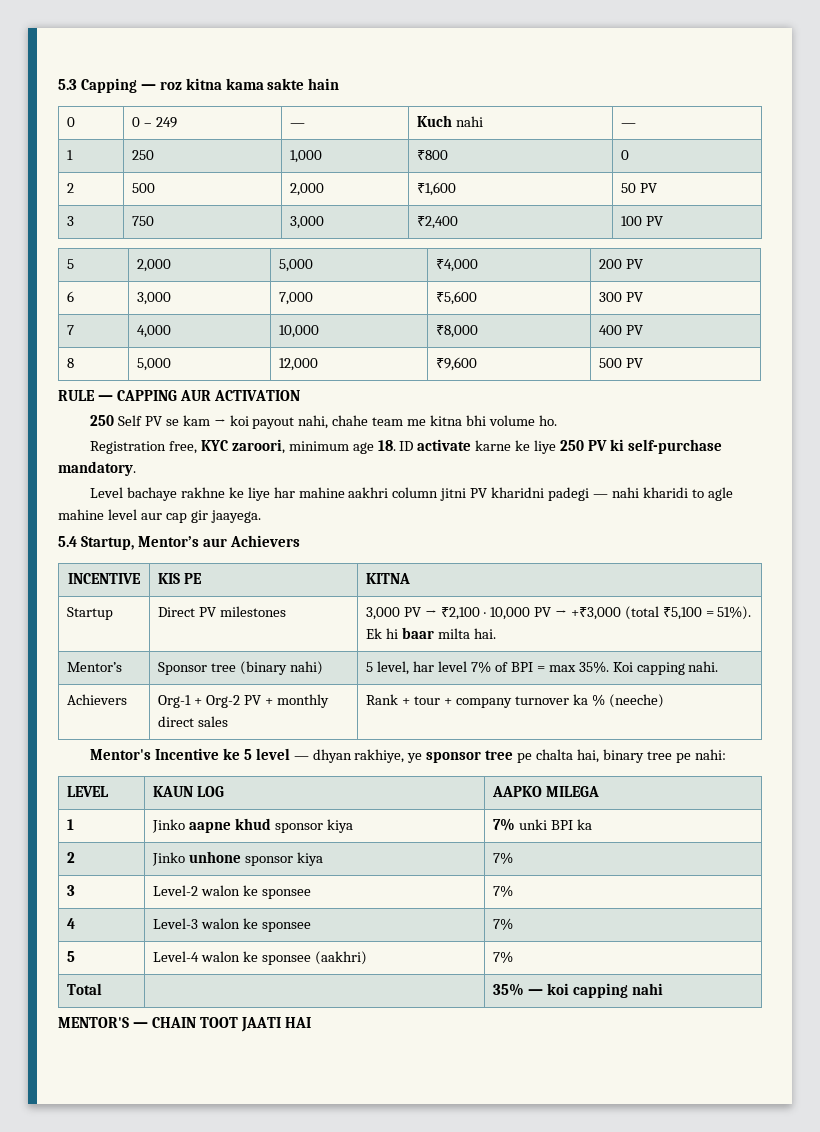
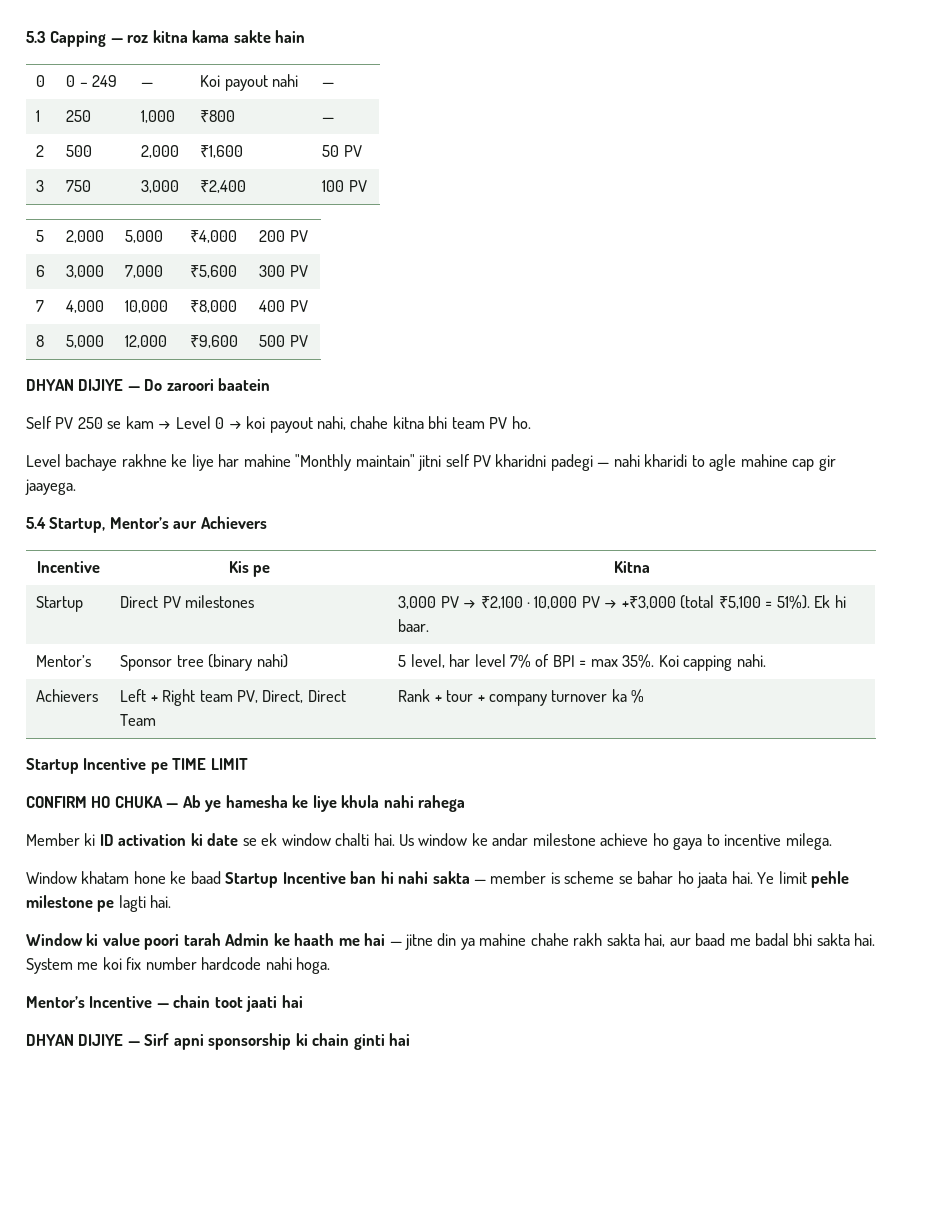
- 0 | 0 – 249 | — | Kuch nahi | —
+ 0 | 0 – 249 | — | Koi payout nahi | —
- 1 | 250 | 1,000 | ₹800 | 0
+ 1 | 250 | 1,000 | ₹800 | —
- RULE — CAPPING AUR ACTIVATION
- 250 Self PV se kam → koi payout nahi, chahe team me kitna bhi volume ho.
- Registration free, KYC zaroori, minimum age 18. ID activate karne ke liye 250 PV ki self-purchase mandatory.
+ DHYAN DIJIYE — Do zaroori baatein
+ Self PV 250 se kam → Level 0 → koi payout nahi, chahe kitna bhi team PV ho.
- Level bachaye rakhne ke liye har mahine aakhri column jitni PV kharidni padegi — nahi kharidi to agle mahine level aur cap gir jaayega.
+ Level bachaye rakhne ke liye har mahine "Monthly maintain" jitni self PV kharidni padegi — nahi kharidi to agle mahine cap gir jaayega.
- INCENTIVE | KIS PE | KITNA
+ Incentive | Kis pe | Kitna
- Startup | Direct PV milestones | 3,000 PV → ₹2,100 · 10,000 PV → +₹3,000 (total ₹5,100 = 51%). Ek hi baar milta hai.
+ Startup | Direct PV milestones | 3,000 PV → ₹2,100 · 10,000 PV → +₹3,000 (total ₹5,100 = 51%). Ek hi baar.
- Achievers | Org-1 + Org-2 PV + monthly direct sales | Rank + tour + company turnover ka % (neeche)
- Mentor's Incentive ke 5 level — dhyan rakhiye, ye sponsor tree pe chalta hai, binary tree pe nahi:
- LEVEL | KAUN LOG | AAPKO MILEGA
- 1 | Jinko aapne khud sponsor kiya | 7% unki BPI ka
- 2 | Jinko unhone sponsor kiya | 7%
- 3 | Level-2 walon ke sponsee | 7%
- 4 | Level-3 walon ke sponsee | 7%
- 5 | Level-4 walon ke sponsee (aakhri) | 7%
- Total | | 35% — koi capping nahi
- MENTOR'S — CHAIN TOOT JAATI HAI
+ Achievers | Left + Right team PV, Direct, Direct Team | Rank + tour + company turnover ka %
+ Startup Incentive pe TIME LIMIT
+ CONFIRM HO CHUKA — Ab ye hamesha ke liye khula nahi rahega
+ Member ki ID activation ki date se ek window chalti hai. Us window ke andar milestone achieve ho gaya to incentive milega.
+ Window khatam hone ke baad Startup Incentive ban hi nahi sakta — member is scheme se bahar ho jaata hai. Ye limit pehle milestone pe lagti hai.
+ Window ki value poori tarah Admin ke haath me hai — jitne din ya mahine chahe rakh sakta hai, aur baad me badal bhi sakta hai. System me koi fix number hardcode nahi hoga.
+ Mentor’s Incentive — chain toot jaati hai
+ DHYAN DIJIYE — Sirf apni sponsorship ki chain ginti hai

